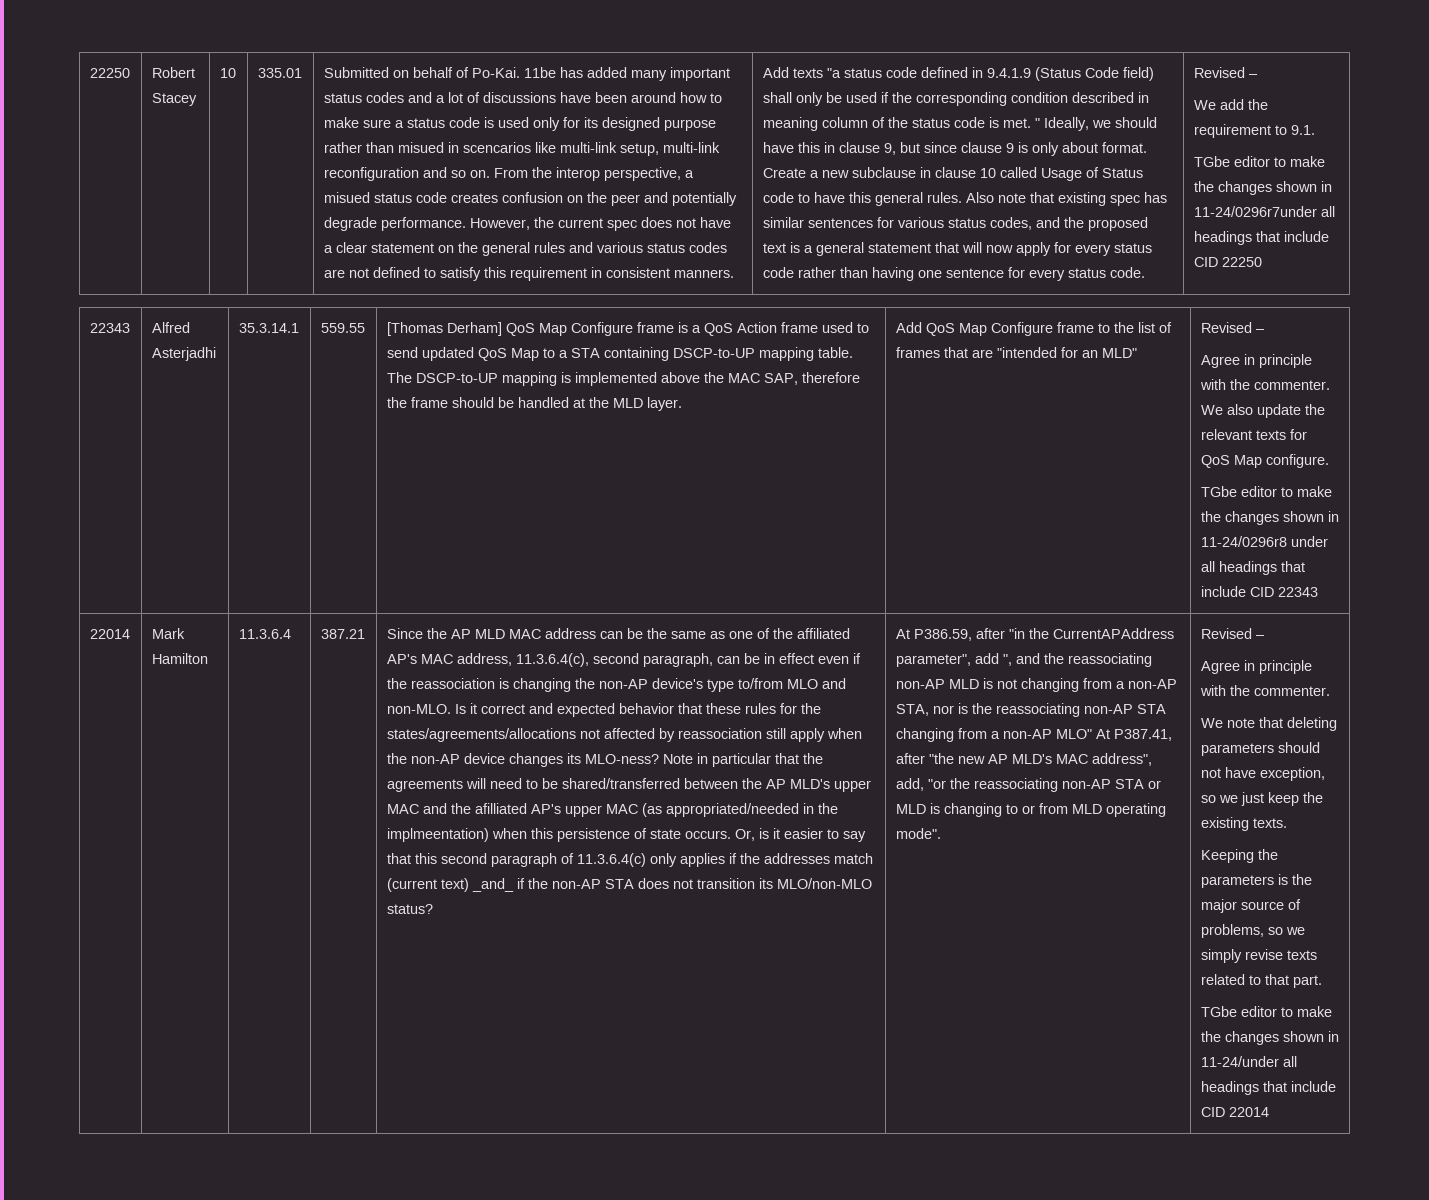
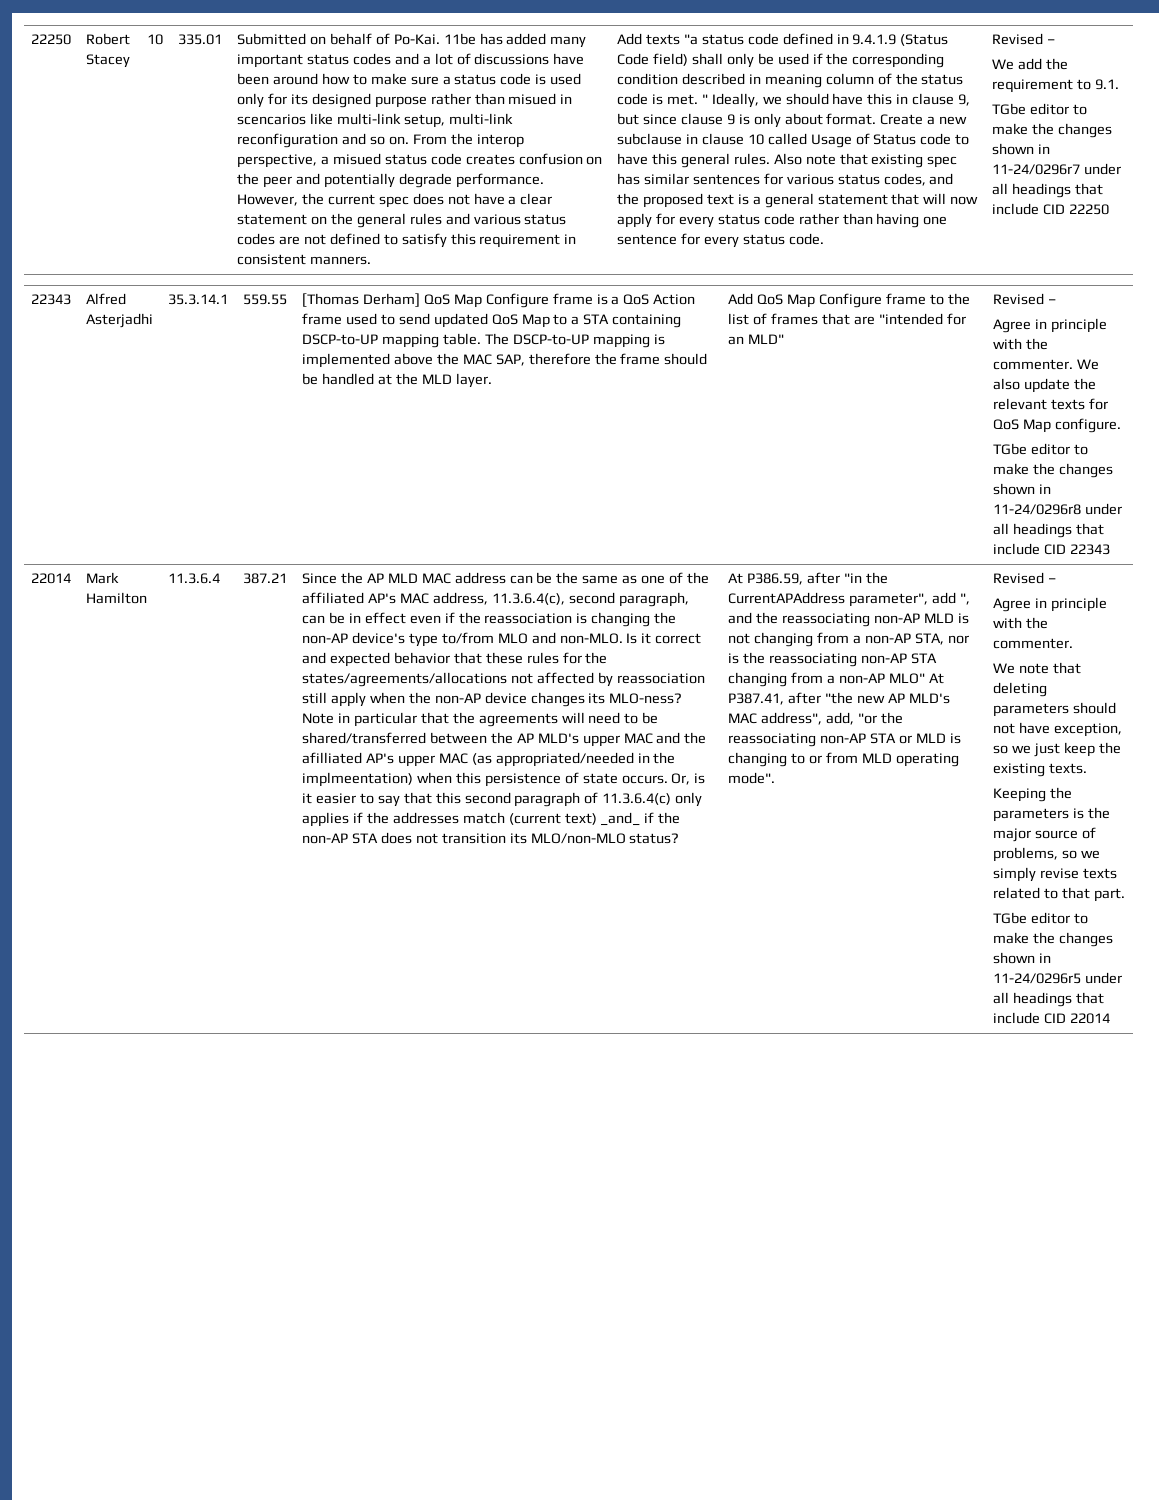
- TGbe editor to make the changes shown in 11-24/0296r7under all headings that include CID 22250
+ TGbe editor to make the changes shown in 11-24/0296r7 under all headings that include CID 22250
- TGbe editor to make the changes shown in 11-24/under all headings that include CID 22014
+ TGbe editor to make the changes shown in 11-24/0296r5 under all headings that include CID 22014

